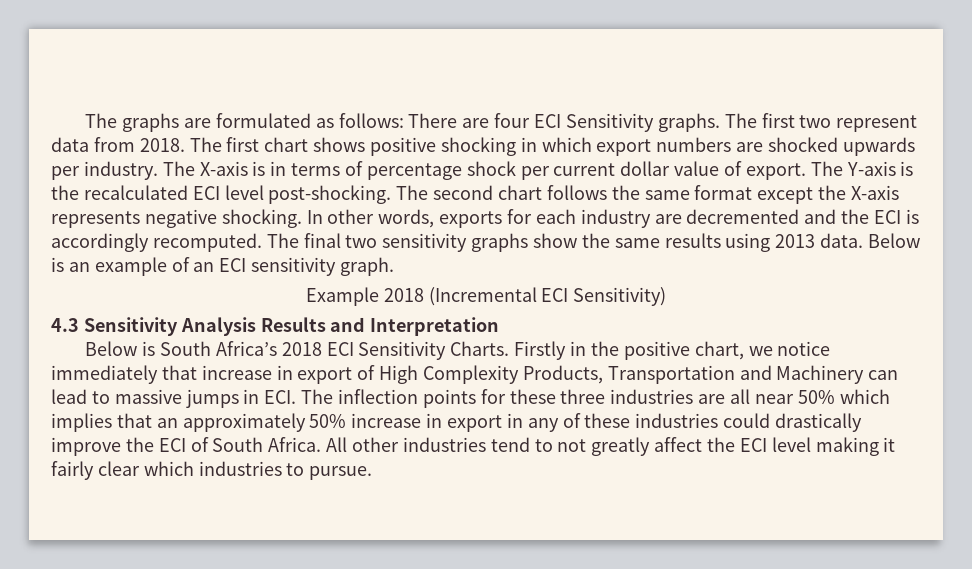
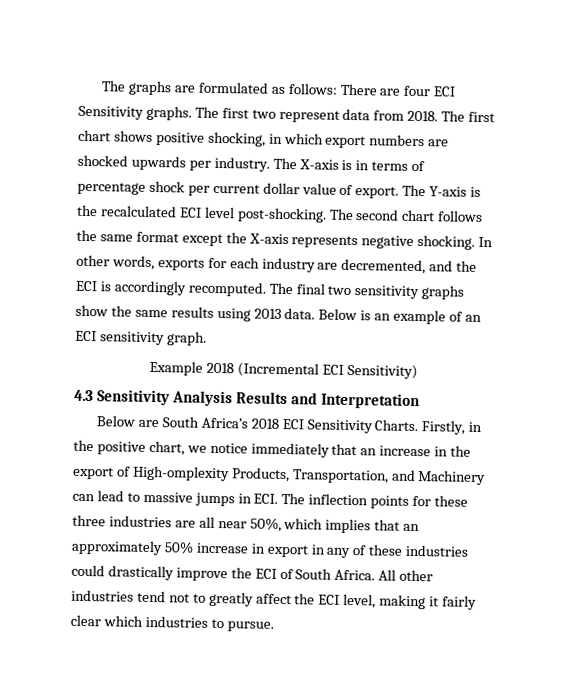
- The first chart shows positive shocking in which export numbers are shocked upwards per industry.
+ The first chart shows positive shocking, in which export numbers are shocked upwards per industry.
- In other words, exports for each industry are decremented and the ECI is accordingly recomputed.
+ In other words, exports for each industry are decremented, and the ECI is accordingly recomputed.
- Below is South Africa’s 2018 ECI Sensitivity Charts.
+ Below are South Africa’s 2018 ECI Sensitivity Charts.
- Firstly in the positive chart, we notice immediately that increase in export of High Complexity Products, Transportation and Machinery can lead to massive jumps in ECI. The inflection points for these three industries are all near 50% which implies that an approximately 50% increase in export in any of these industries could drastically improve the ECI of South Africa.
+ Firstly, in the positive chart, we notice immediately that an increase in the export of High-omplexity Products, Transportation, and Machinery can lead to massive jumps in ECI. The inflection points for these three industries are all near 50%, which implies that an approximately 50% increase in export in any of these industries could drastically improve the ECI of South Africa.
- All other industries tend to not greatly affect the ECI level making it fairly clear which industries to pursue.
+ All other industries tend not to greatly affect the ECI level, making it fairly clear which industries to pursue.

